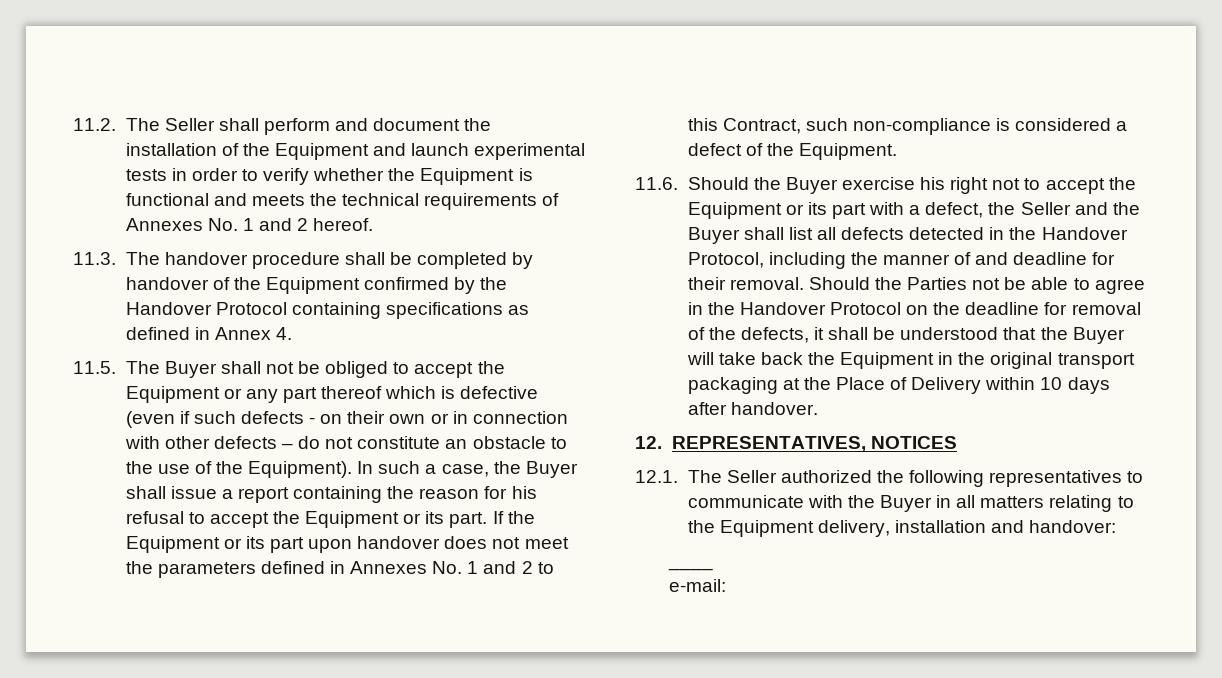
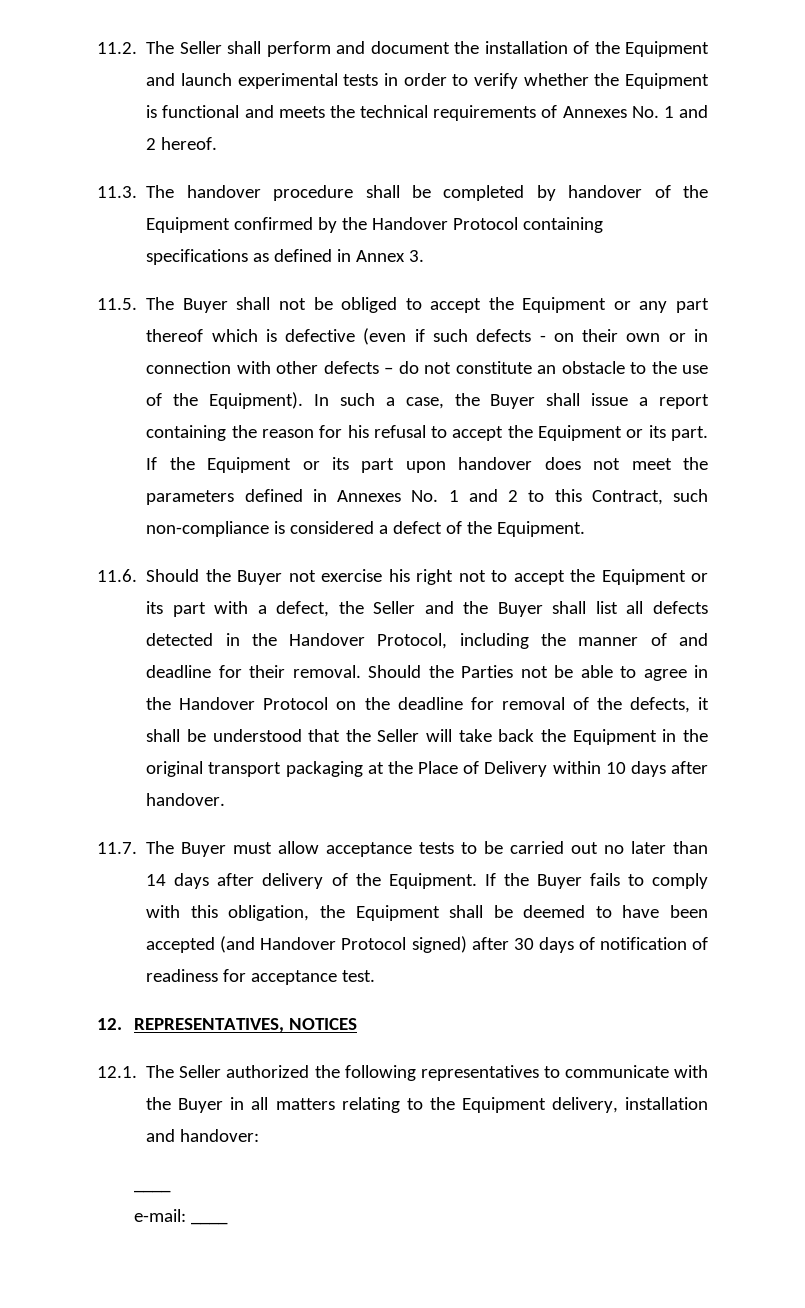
- 11.3. The handover procedure shall be completed by handover of the Equipment confirmed by the Handover Protocol containing specifications as defined in Annex 4.
+ 11.3. The handover procedure shall be completed by handover of the Equipment confirmed by the Handover Protocol containing specifications as defined in Annex 3.
- 11.6. Should the Buyer exercise his right not to accept the Equipment or its part with a defect, the Seller and the Buyer shall list all defects detected in the Handover Protocol, including the manner of and deadline for their removal.
+ 11.6. Should the Buyer not exercise his right not to accept the Equipment or its part with a defect, the Seller and the Buyer shall list all defects detected in the Handover Protocol, including the manner of and deadline for their removal.
- Should the Parties not be able to agree in the Handover Protocol on the deadline for removal of the defects, it shall be understood that the Buyer will take back the Equipment in the original transport packaging at the Place of Delivery within 10 days after handover.
+ Should the Parties not be able to agree in the Handover Protocol on the deadline for removal of the defects, it shall be understood that the Seller will take back the Equipment in the original transport packaging at the Place of Delivery within 10 days after handover.
+ 11.7. The Buyer must allow acceptance tests to be carried out no later than 14 days after delivery of the Equipment. If the Buyer fails to comply with this obligation, the Equipment shall be deemed to have been accepted (and Handover Protocol signed) after 30 days of notification of readiness for acceptance test.
- e-mail:
+ e-mail: ____

